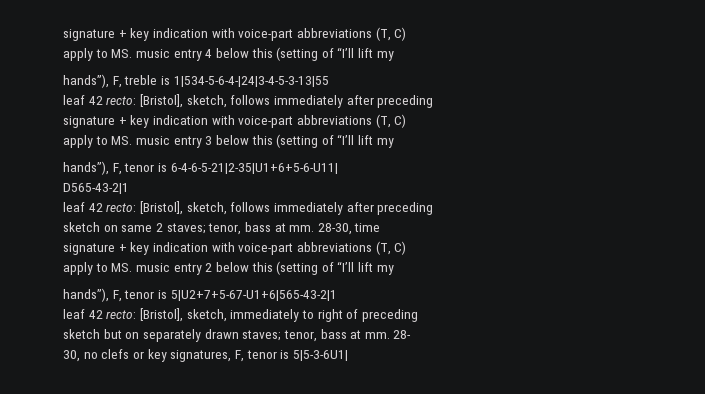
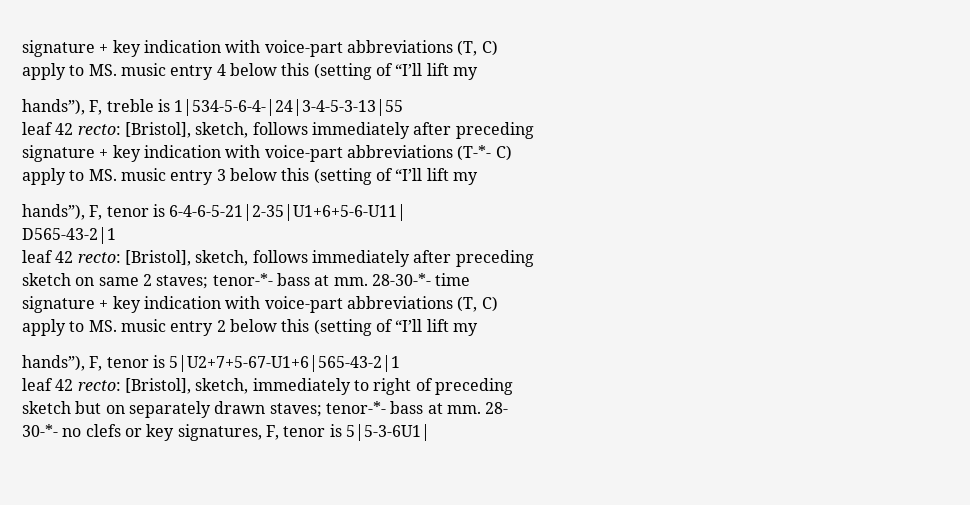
  hands”), F, treble is 1|534-5-6-4-|24|3-4-5-3-13|55
  leaf 42 recto: [Bristol], sketch, follows immediately after preceding
- signature + key indication with voice-part abbreviations (T, C)
+ signature + key indication with voice-part abbreviations (T-*- C)
- sketch on same 2 staves; tenor, bass at mm. 28-30, time
+ sketch on same 2 staves; tenor-*- bass at mm. 28-30-*- time
- sketch but on separately drawn staves; tenor, bass at mm.
+ sketch but on separately drawn staves; tenor-*- bass at mm.
- 30, no clefs or key signatures, F, tenor is 5|5-3-6U1|
+ 30-*- no clefs or key signatures, F, tenor is 5|5-3-6U1|

